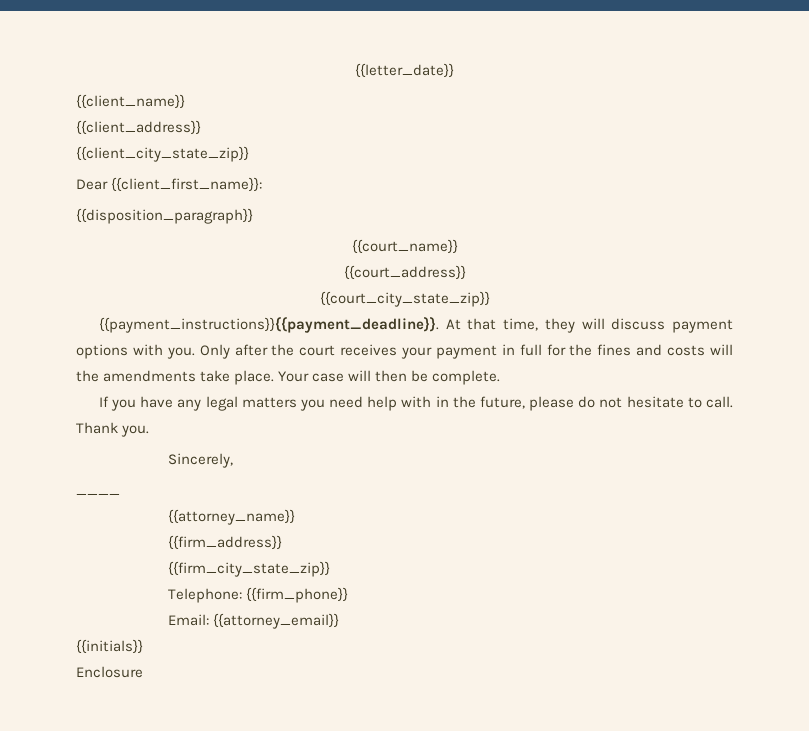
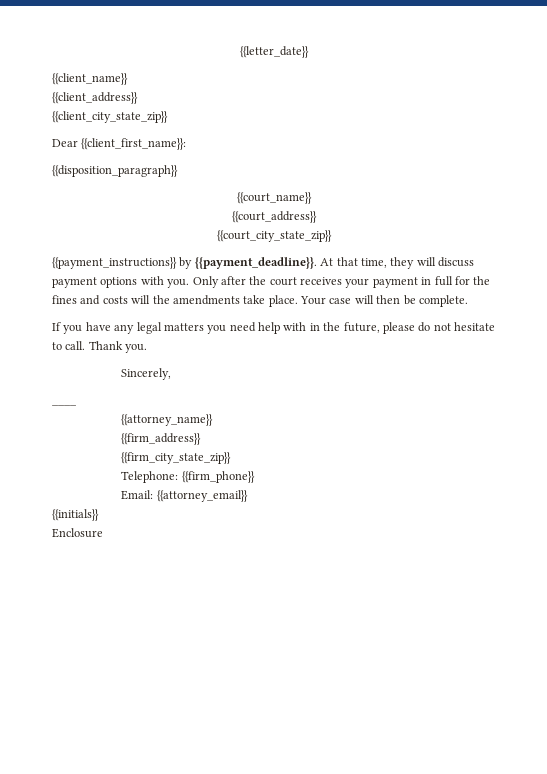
- {{payment_instructions}}{{payment_deadline}}.
+ {{payment_instructions}} by {{payment_deadline}}.

